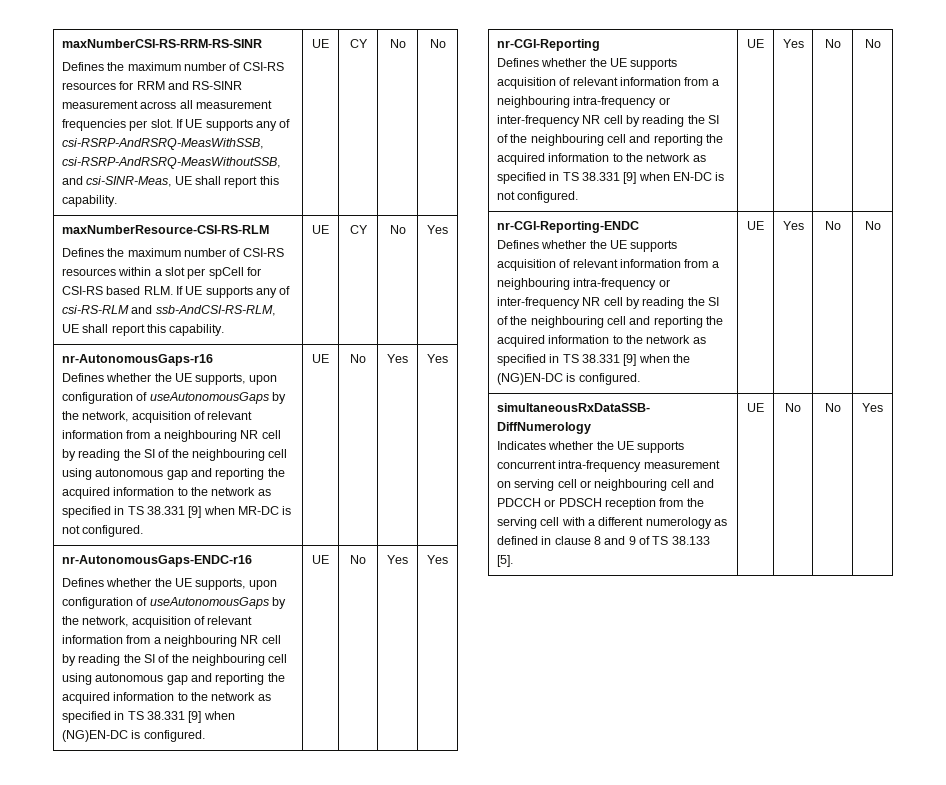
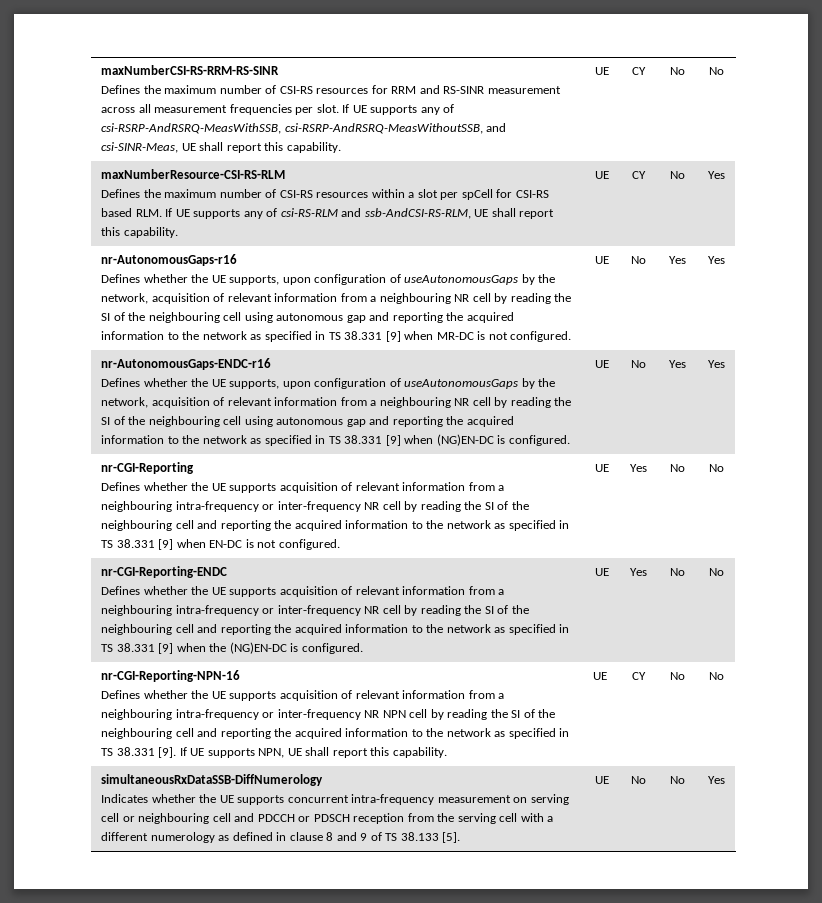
+ nr-CGI-Reporting-NPN-16
+ Defines whether the UE supports acquisition of relevant information from a neighbouring intra-frequency or inter-frequency NR NPN cell by reading the SI of the neighbouring cell and reporting the acquired information to the network as specified in TS 38.331 [9]. If UE supports NPN, UE shall report this capability. | UE | CY | No | No

